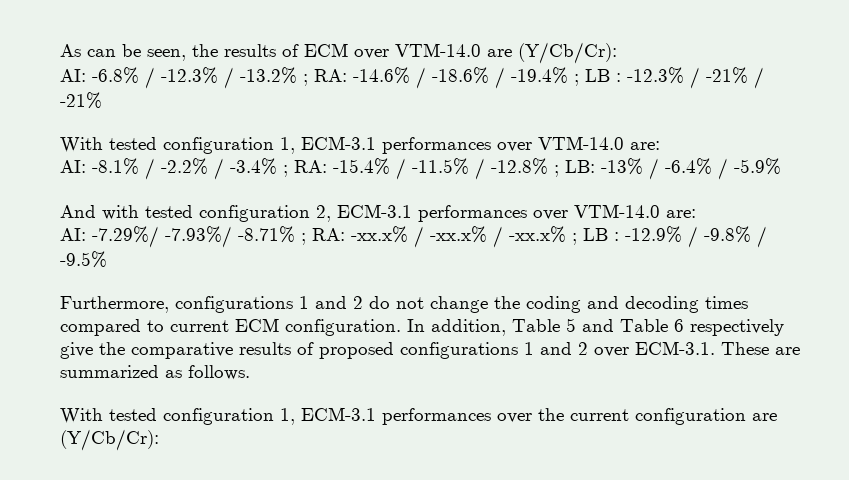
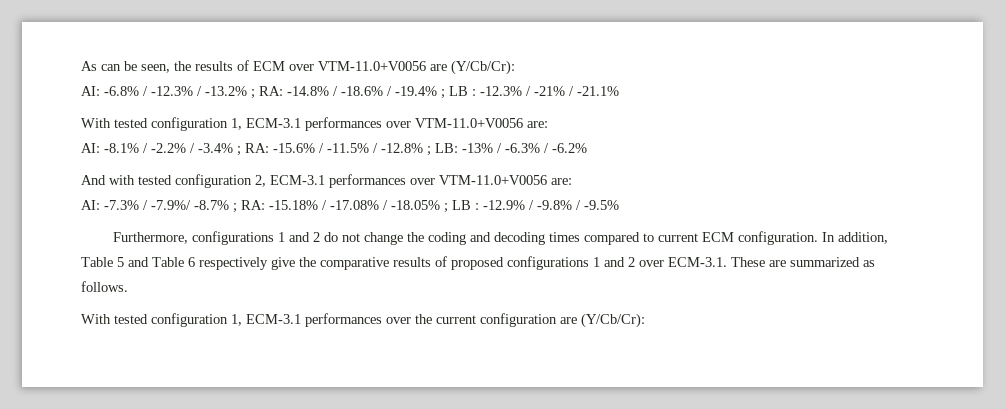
- As can be seen, the results of ECM over VTM-14.0 are (Y/Cb/Cr):
+ As can be seen, the results of ECM over VTM-11.0+V0056 are (Y/Cb/Cr):
- AI: -6.8% / -12.3% / -13.2% ; RA: -14.6% / -18.6% / -19.4% ; LB : -12.3% / -21% / -21%
- With tested configuration 1, ECM-3.1 performances over VTM-14.0 are:
+ AI: -6.8% / -12.3% / -13.2% ; RA: -14.8% / -18.6% / -19.4% ; LB : -12.3% / -21% / -21.1%
+ With tested configuration 1, ECM-3.1 performances over VTM-11.0+V0056 are:
- AI: -8.1% / -2.2% / -3.4% ; RA: -15.4% / -11.5% / -12.8% ; LB: -13% / -6.4% / -5.9%
+ AI: -8.1% / -2.2% / -3.4% ; RA: -15.6% / -11.5% / -12.8% ; LB: -13% / -6.3% / -6.2%
- And with tested configuration 2, ECM-3.1 performances over VTM-14.0 are:
- AI: -7.29%/ -7.93%/ -8.71% ; RA: -xx.x% / -xx.x% / -xx.x% ; LB : -12.9% / -9.8% / -9.5%
+ And with tested configuration 2, ECM-3.1 performances over VTM-11.0+V0056 are:
+ AI: -7.3% / -7.9%/ -8.7% ; RA: -15.18% / -17.08% / -18.05% ; LB : -12.9% / -9.8% / -9.5%

